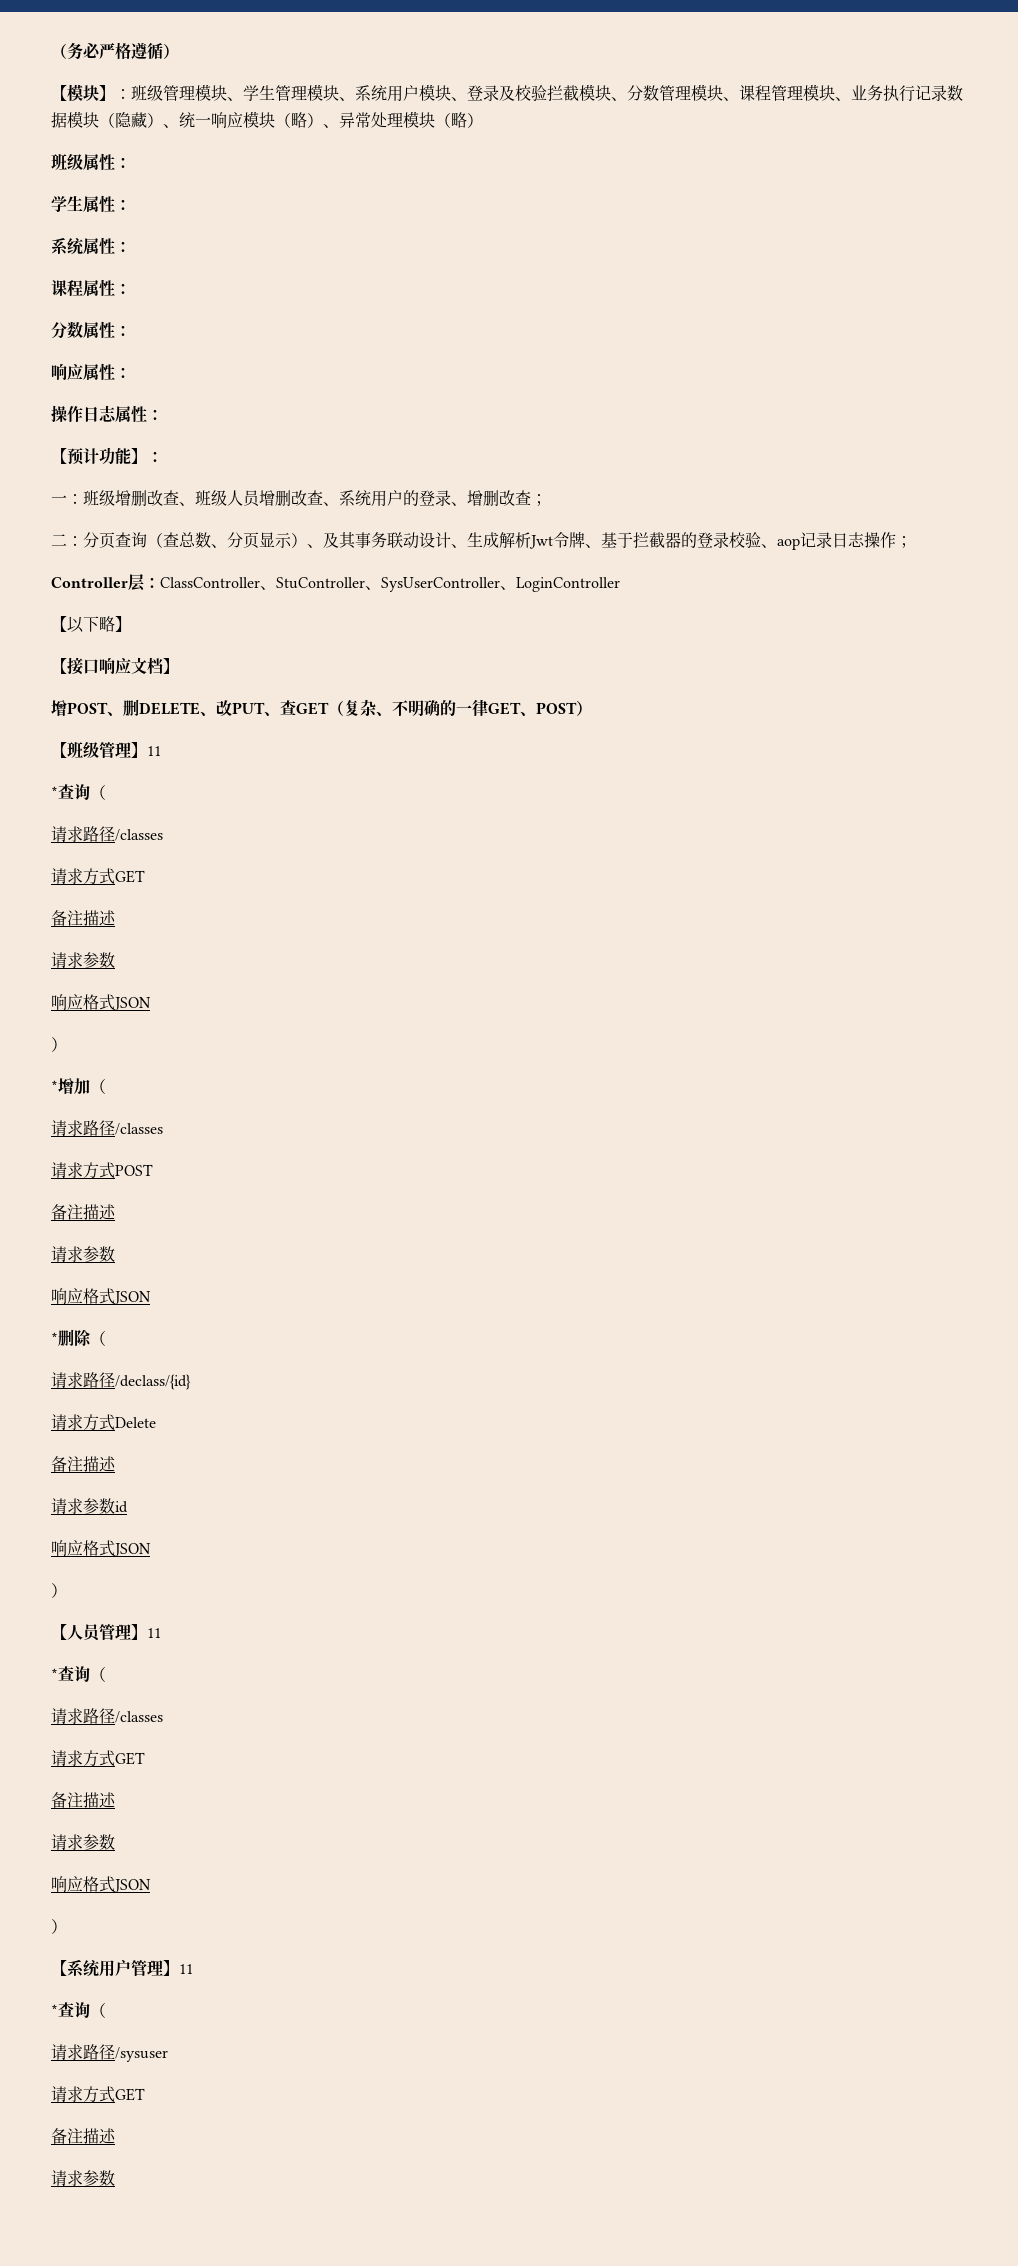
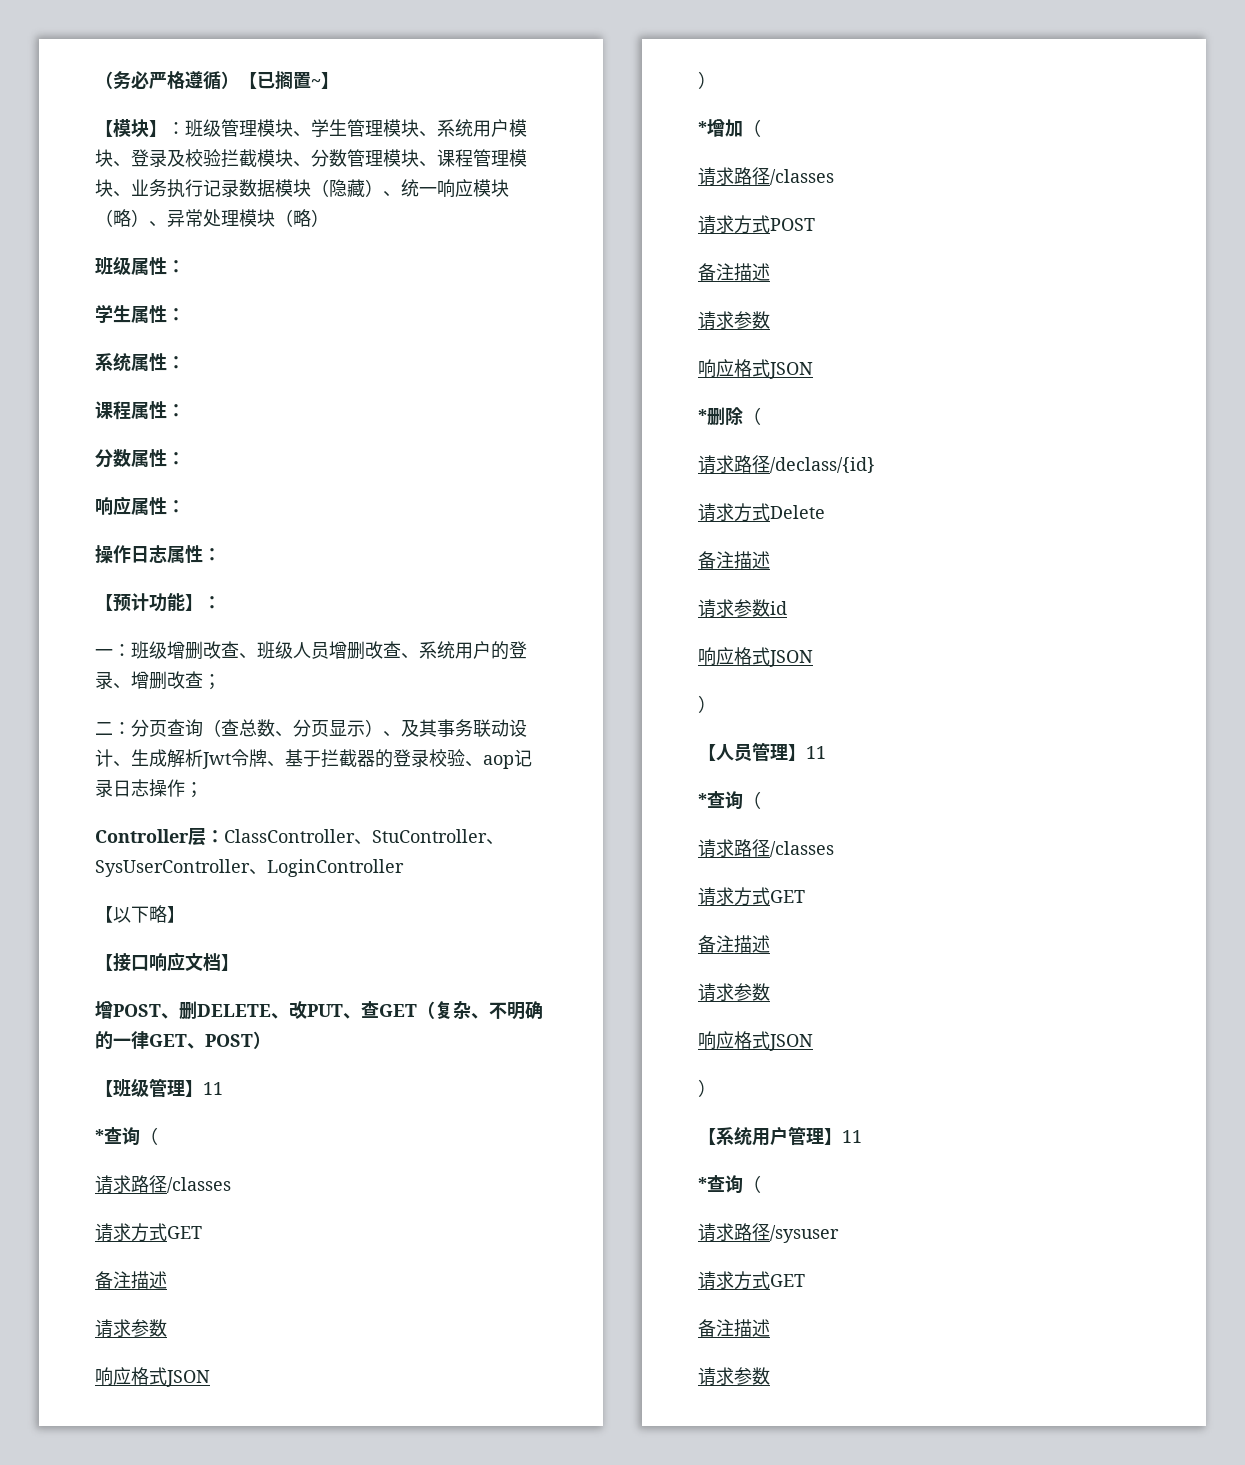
- （务必严格遵循）
+ （务必严格遵循）【已搁置~】

